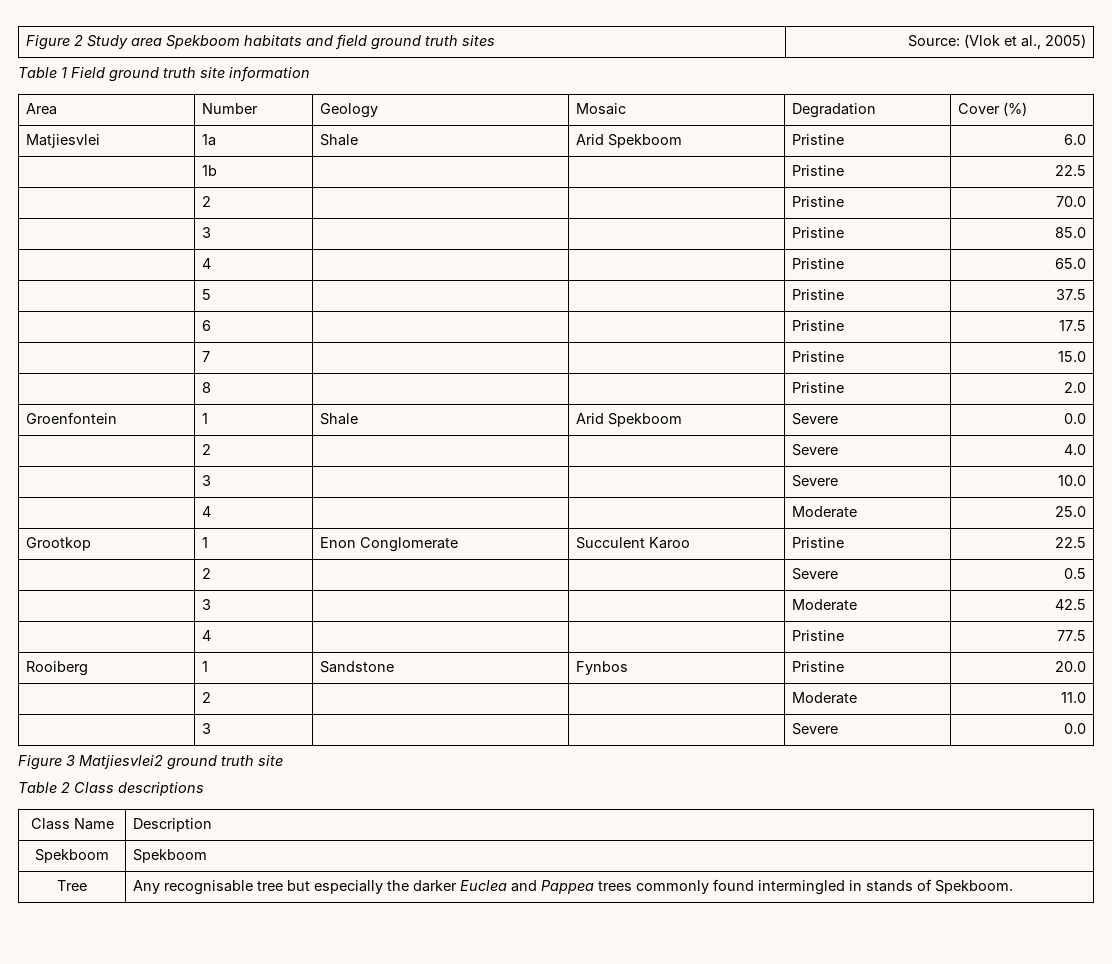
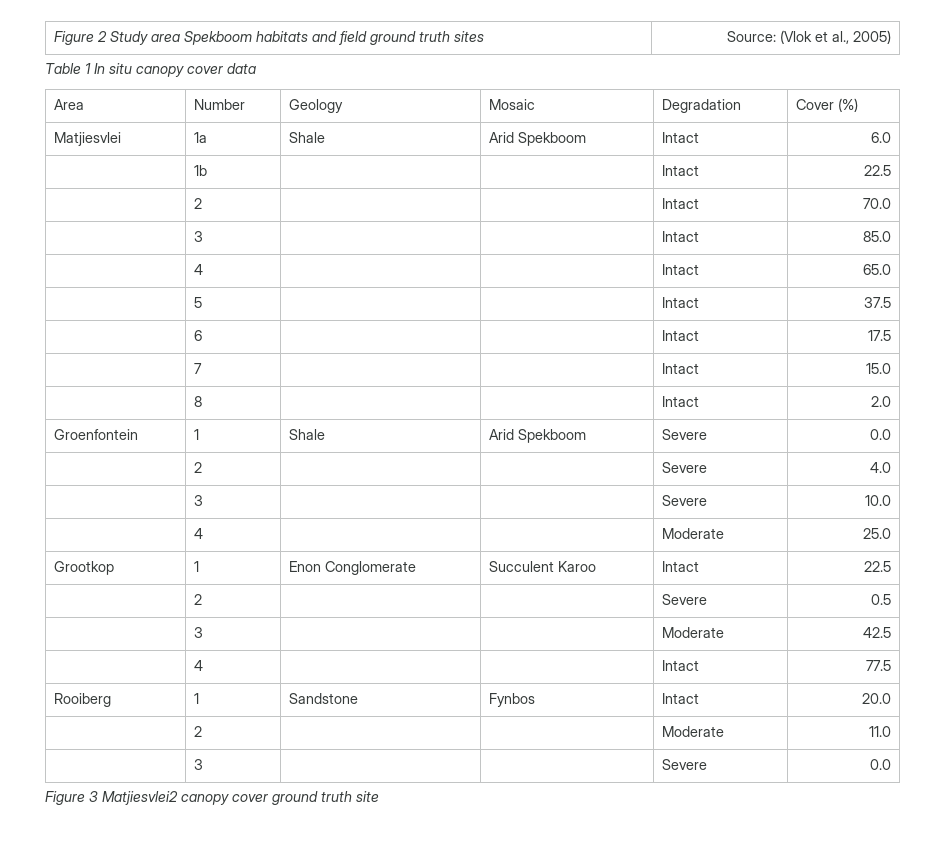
- Table 1 Field ground truth site information
+ Table 1 In situ canopy cover data
- Matjiesvlei | 1a | Shale | Arid Spekboom | Pristine | 6.0
+ Matjiesvlei | 1a | Shale | Arid Spekboom | Intact | 6.0
- | 1b | | | Pristine | 22.5
- | 2 | | | Pristine | 70.0
+ | 1b | | | Intact | 22.5
+ | 2 | | | Intact | 70.0
- | 3 | | | Pristine | 85.0
+ | 3 | | | Intact | 85.0
- | 4 | | | Pristine | 65.0
+ | 4 | | | Intact | 65.0
- | 5 | | | Pristine | 37.5
+ | 5 | | | Intact | 37.5
- | 6 | | | Pristine | 17.5
+ | 6 | | | Intact | 17.5
- | 7 | | | Pristine | 15.0
+ | 7 | | | Intact | 15.0
- | 8 | | | Pristine | 2.0
+ | 8 | | | Intact | 2.0
- Grootkop | 1 | Enon Conglomerate | Succulent Karoo | Pristine | 22.5
+ Grootkop | 1 | Enon Conglomerate | Succulent Karoo | Intact | 22.5
- | 4 | | | Pristine | 77.5
+ | 4 | | | Intact | 77.5
- Rooiberg | 1 | Sandstone | Fynbos | Pristine | 20.0
+ Rooiberg | 1 | Sandstone | Fynbos | Intact | 20.0
- Figure 3 Matjiesvlei2 ground truth site
- Table 2 Class descriptions
- Class Name | Description
- Spekboom | Spekboom
- Tree | Any recognisable tree but especially the darker Euclea and Pappea trees commonly found intermingled in stands of Spekboom.
+ Figure 3 Matjiesvlei2 canopy cover ground truth site

